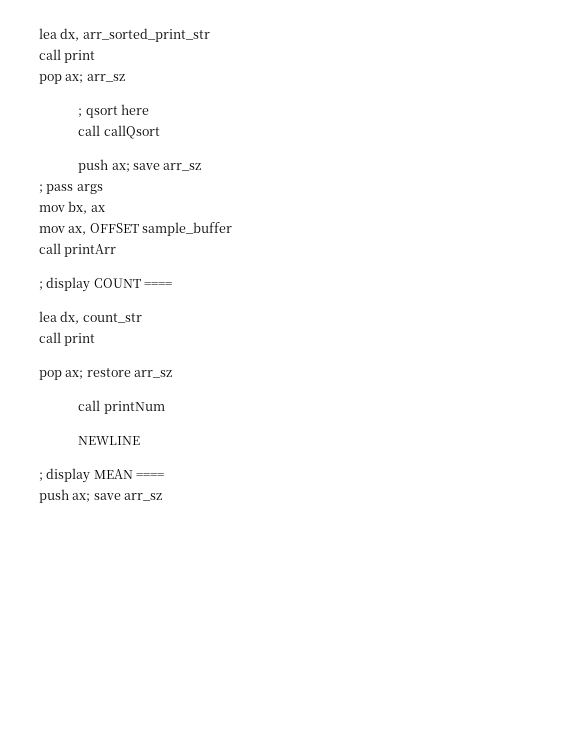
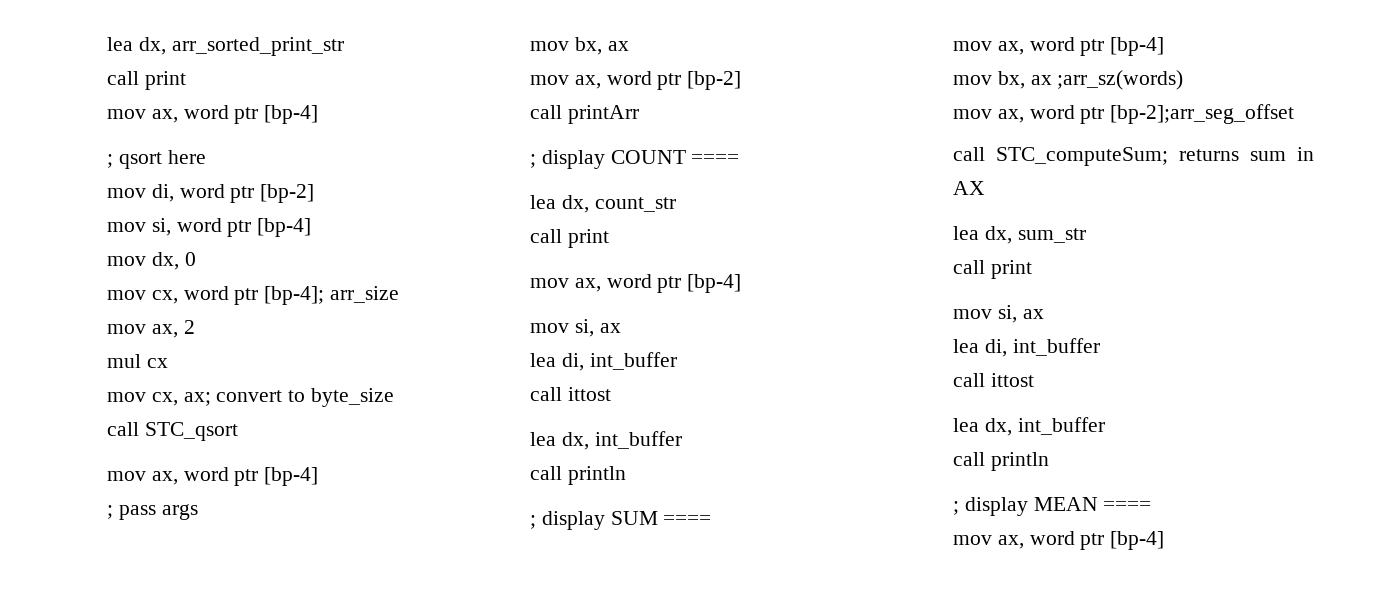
  lea dx, arr_sorted_print_str
  call print
- pop ax; arr_sz
+ mov ax, word ptr [bp-4]
  ; qsort here
- call callQsort
- push ax; save arr_sz
+ mov di, word ptr [bp-2]
+ mov si, word ptr [bp-4]
+ mov dx, 0
+ mov cx, word ptr [bp-4]; arr_size
+ mov ax, 2
+ mul cx
+ mov cx, ax; convert to byte_size
+ call STC_qsort
+ mov ax, word ptr [bp-4]
- mov ax, OFFSET sample_buffer
+ mov ax, word ptr [bp-2]
  lea dx, count_str
  call print
- pop ax; restore arr_sz
- call printNum
- NEWLINE
+ mov ax, word ptr [bp-4]
+ mov si, ax
+ lea di, int_buffer
+ call ittost
+ lea dx, int_buffer
+ call println
+ ; display SUM ====
+ mov ax, word ptr [bp-4]
+ mov bx, ax ;arr_sz(words)
+ mov ax, word ptr [bp-2];arr_seg_offset
+ call STC_computeSum; returns sum in AX
+ lea dx, sum_str
+ call print
+ mov si, ax
+ lea di, int_buffer
+ call ittost
+ lea dx, int_buffer
+ call println
  ; display MEAN ====
- push ax; save arr_sz
+ mov ax, word ptr [bp-4]

